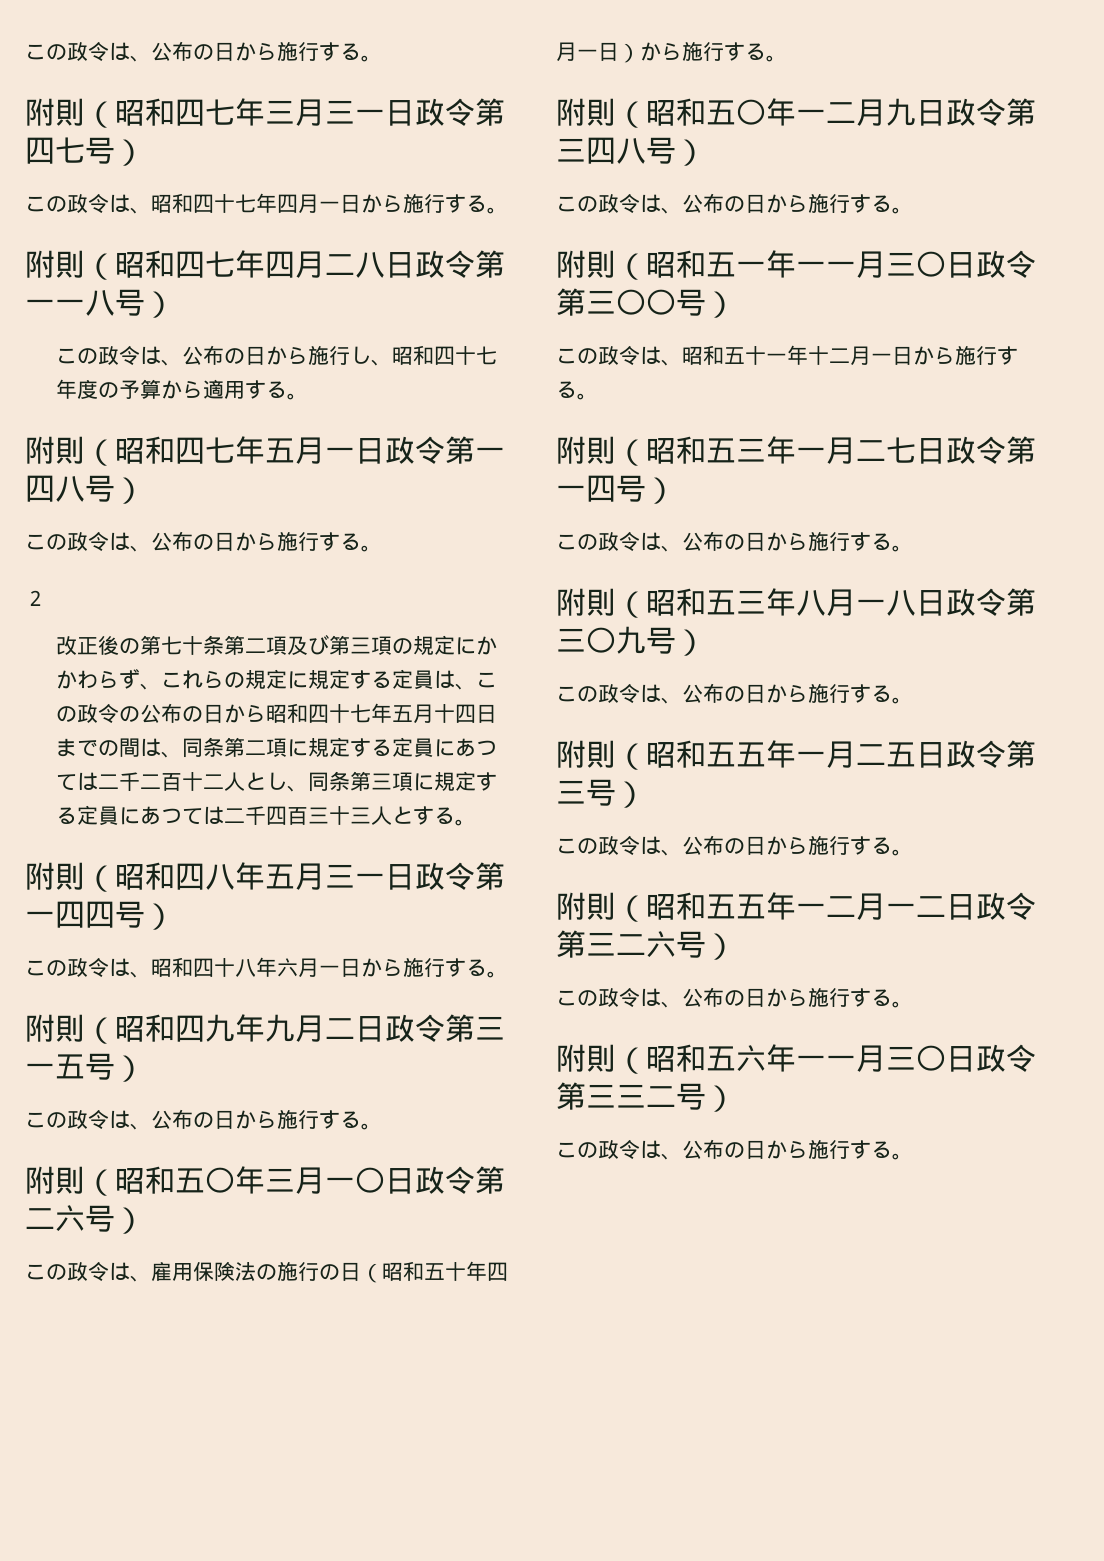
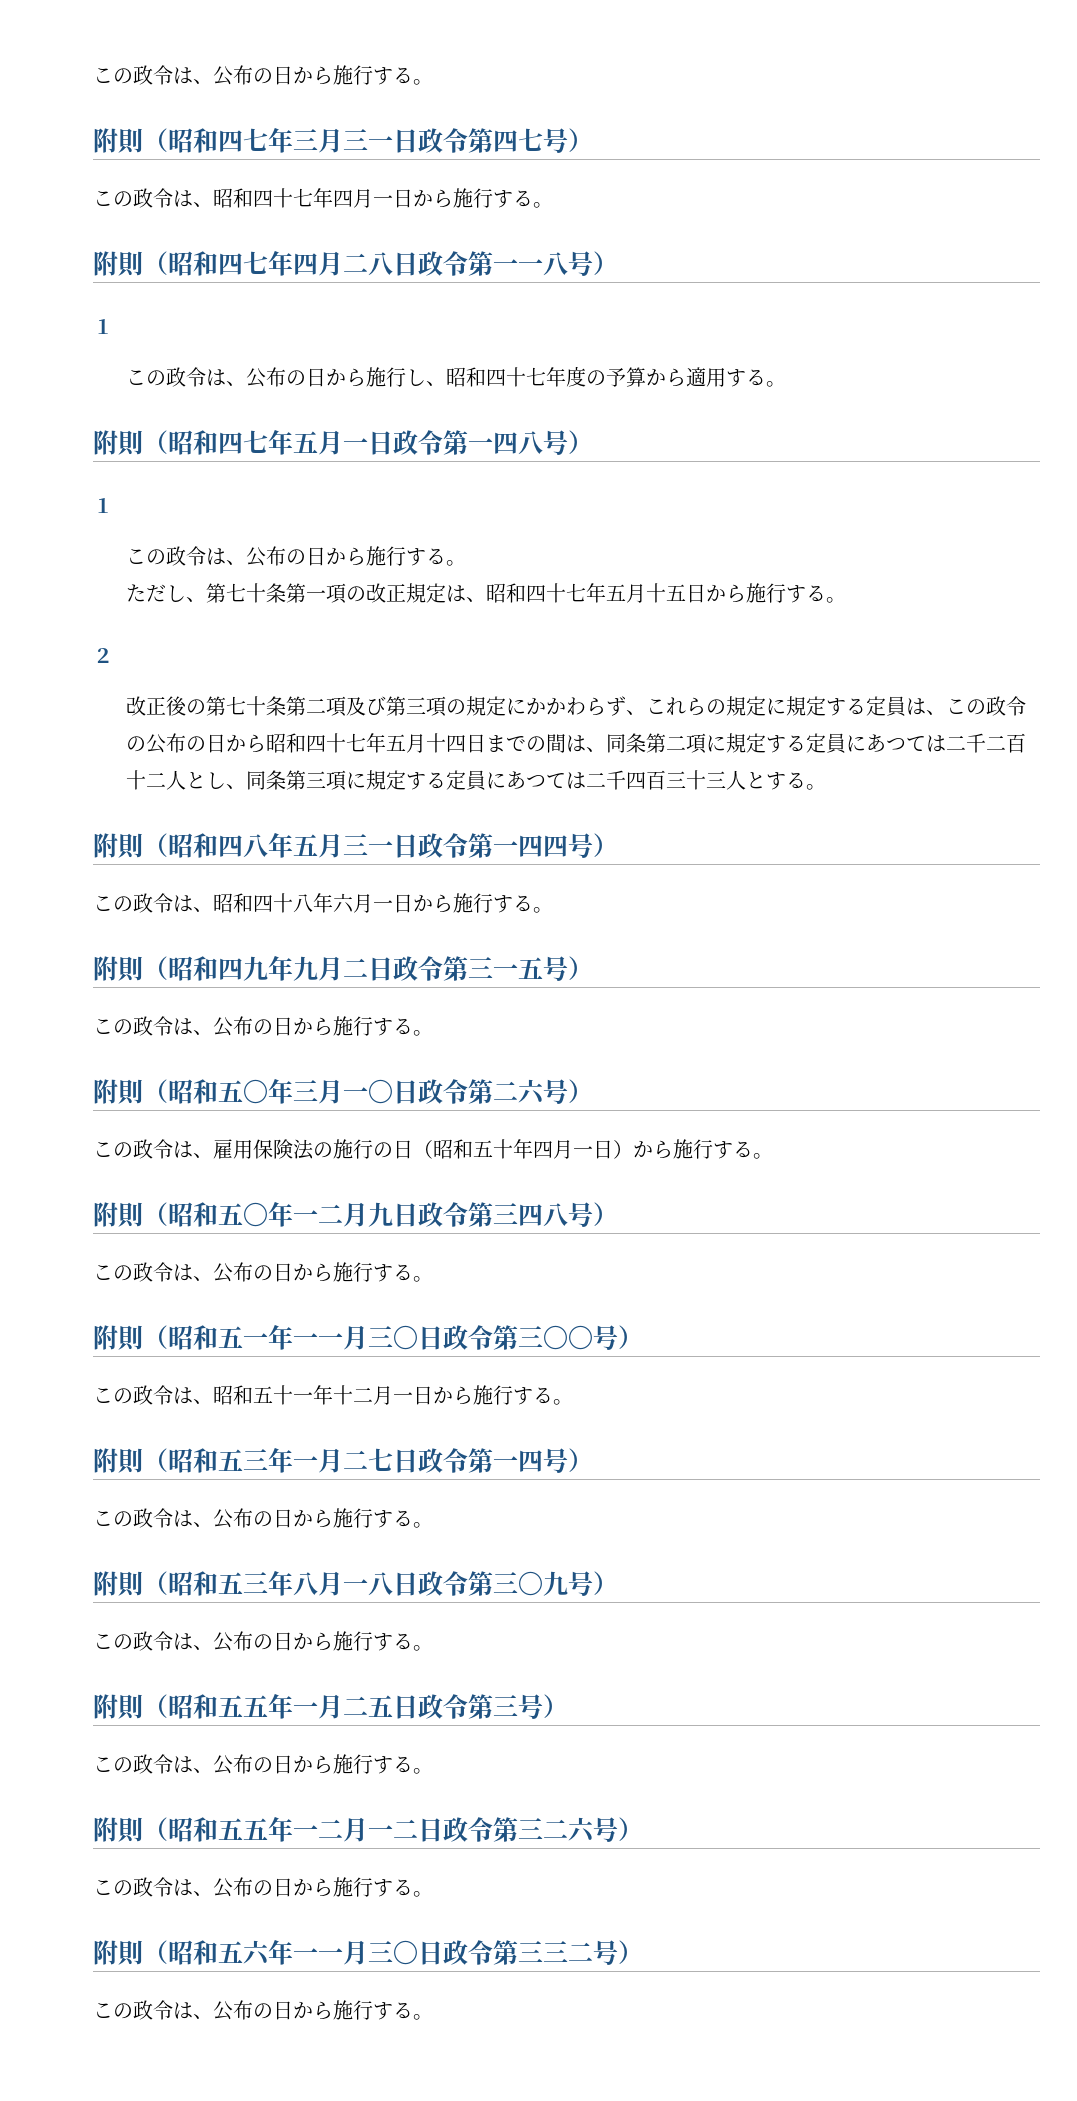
  附則（昭和四七年四月二八日政令第一一八号）
+ １
  附則（昭和四七年五月一日政令第一四八号）
+ １
  この政令は、公布の日から施行する。
+ ただし、第七十条第一項の改正規定は、昭和四十七年五月十五日から施行する。

